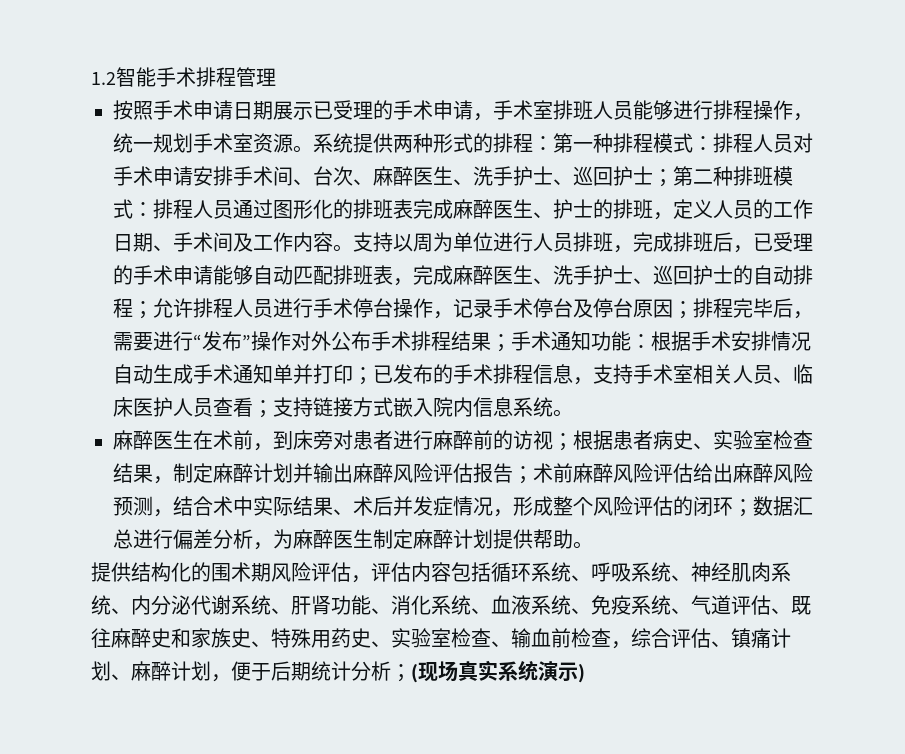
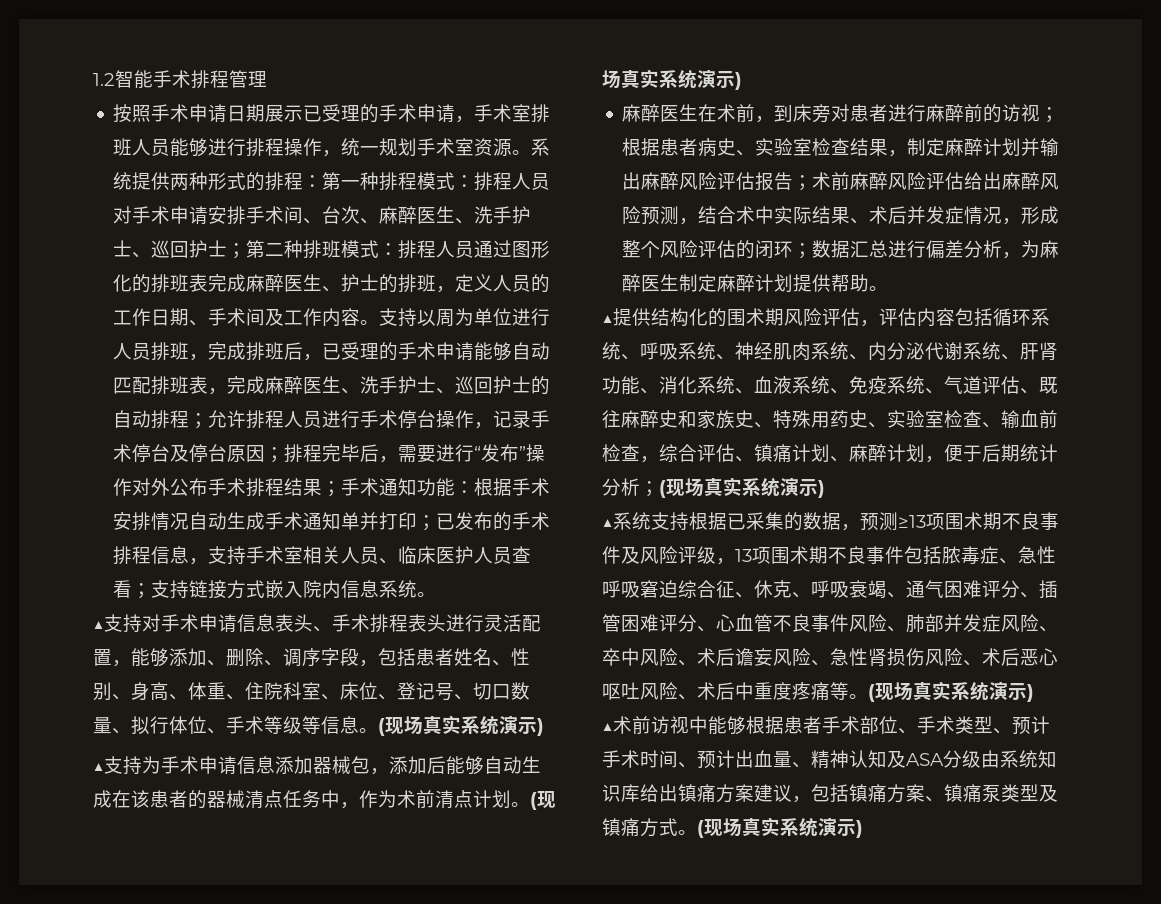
+ ▲支持对手术申请信息表头、手术排程表头进行灵活配置，能够添加、删除、调序字段，包括患者姓名、性别、身高、体重、住院科室、床位、登记号、切口数量、拟行体位、手术等级等信息。(现场真实系统演示)
+ ▲支持为手术申请信息添加器械包，添加后能够自动生成在该患者的器械清点任务中，作为术前清点计划。(现场真实系统演示)
- 提供结构化的围术期风险评估，评估内容包括循环系统、呼吸系统、神经肌肉系统、内分泌代谢系统、肝肾功能、消化系统、血液系统、免疫系统、气道评估、既往麻醉史和家族史、特殊用药史、实验室检查、输血前检查，综合评估、镇痛计划、麻醉计划，便于后期统计分析；
+ ▲提供结构化的围术期风险评估，评估内容包括循环系统、呼吸系统、神经肌肉系统、内分泌代谢系统、肝肾功能、消化系统、血液系统、免疫系统、气道评估、既往麻醉史和家族史、特殊用药史、实验室检查、输血前检查，综合评估、镇痛计划、麻醉计划，便于后期统计分析；
+ ▲系统支持根据已采集的数据，预测≥13项围术期不良事件及风险评级，13项围术期不良事件包括脓毒症、急性呼吸窘迫综合征、休克、呼吸衰竭、通气困难评分、插管困难评分、心血管不良事件风险、肺部并发症风险、卒中风险、术后谵妄风险、急性肾损伤风险、术后恶心呕吐风险、术后中重度疼痛等。(现场真实系统演示)
+ ▲术前访视中能够根据患者手术部位、手术类型、预计手术时间、预计出血量、精神认知及ASA分级由系统知识库给出镇痛方案建议，包括镇痛方案、镇痛泵类型及镇痛方式。(现场真实系统演示)

